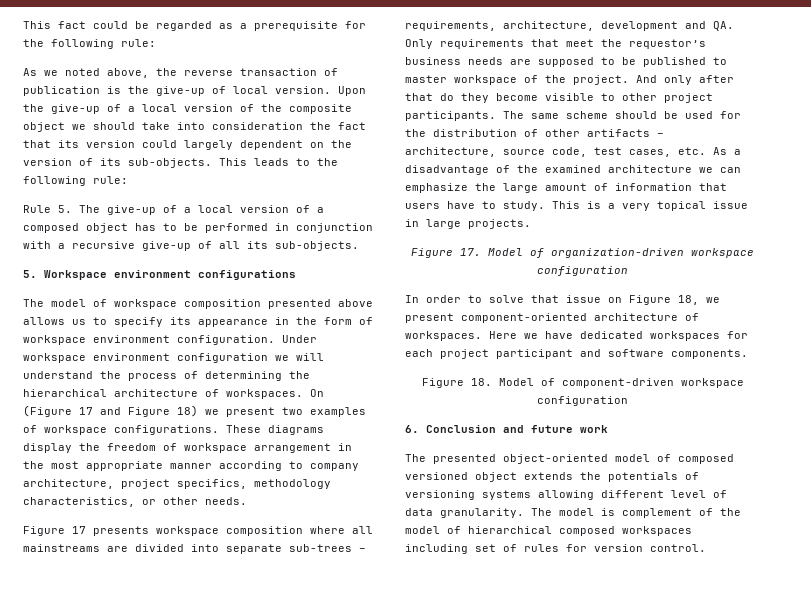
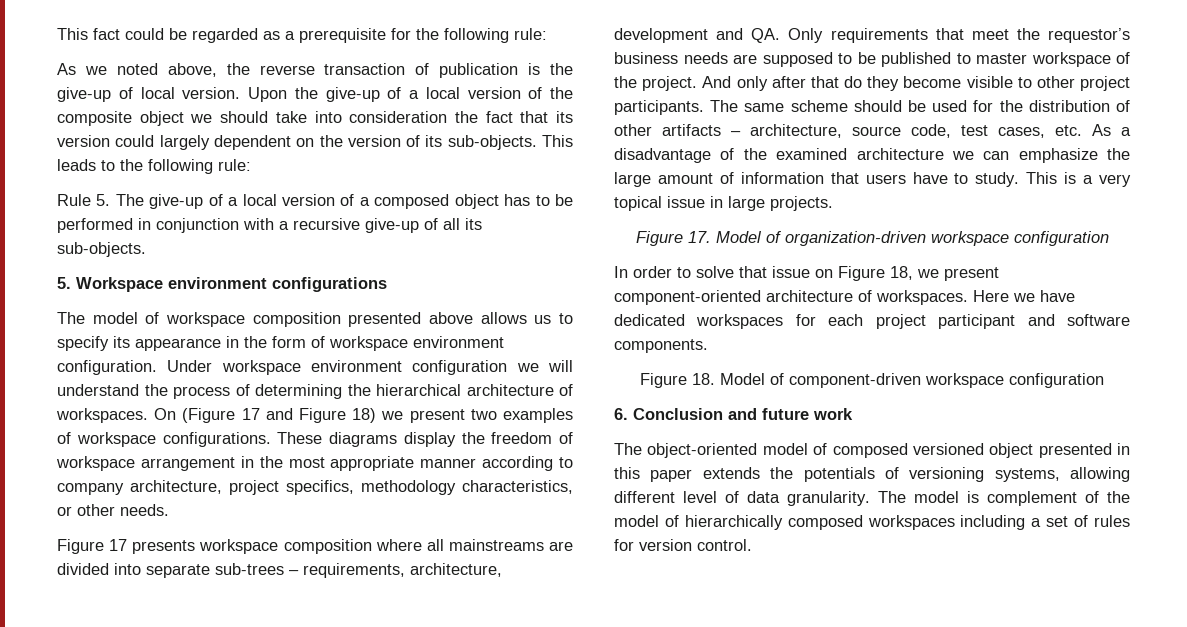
- The presented object-oriented model of composed versioned object extends the potentials of versioning systems allowing different level of data granularity.
+ The object-oriented model of composed versioned object presented in this paper extends the potentials of versioning systems, allowing different level of data granularity.
- The model is complement of the model of hierarchical composed workspaces including set of rules for version control.
+ The model is complement of the model of hierarchically composed workspaces including a set of rules for version control.

